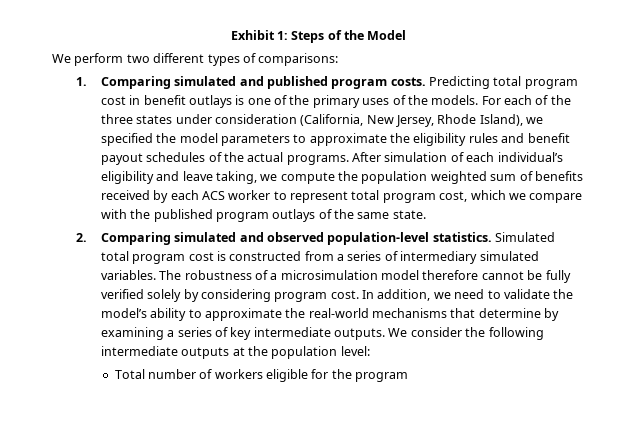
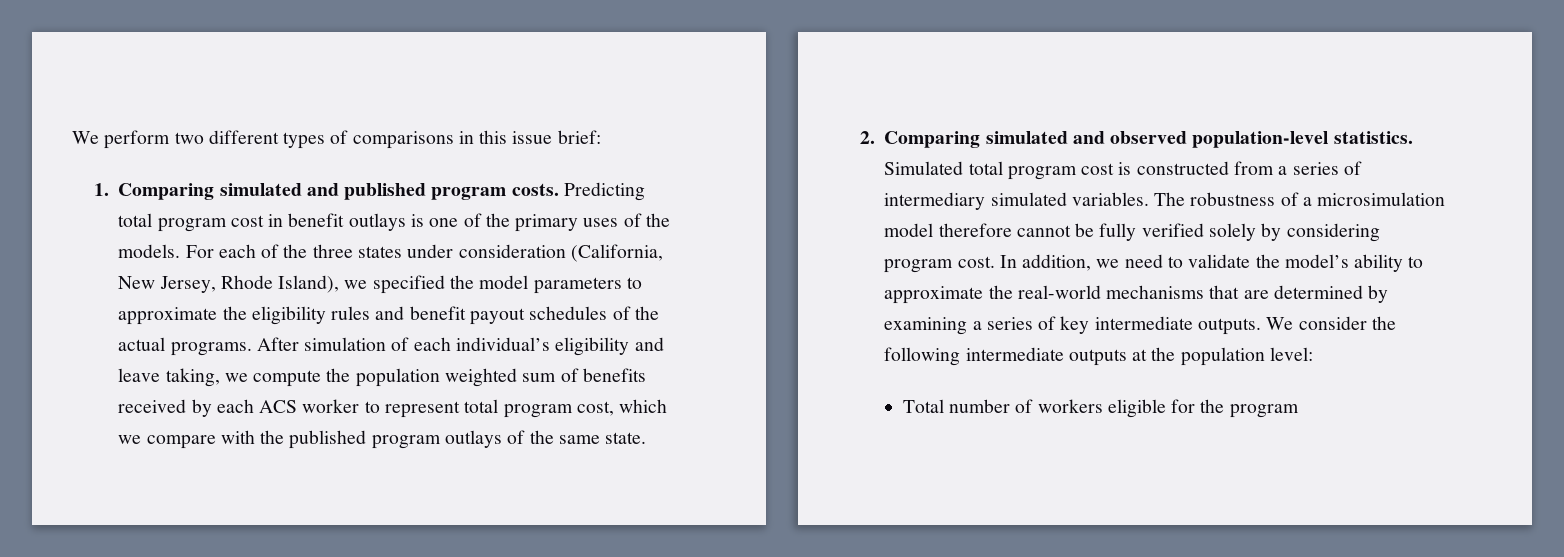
- Exhibit 1: Steps of the Model
- We perform two different types of comparisons:
+ We perform two different types of comparisons in this issue brief:
- In addition, we need to validate the model’s ability to approximate the real-world mechanisms that determine by examining a series of key intermediate outputs.
+ In addition, we need to validate the model’s ability to approximate the real-world mechanisms that are determined by examining a series of key intermediate outputs.

